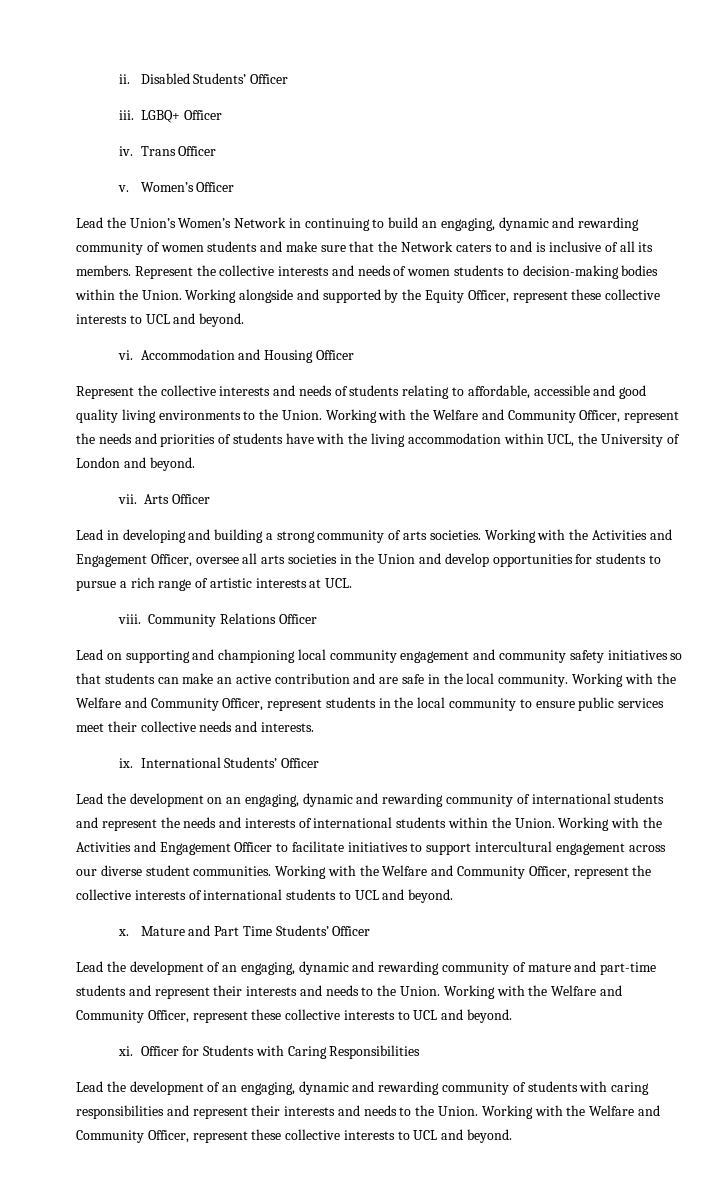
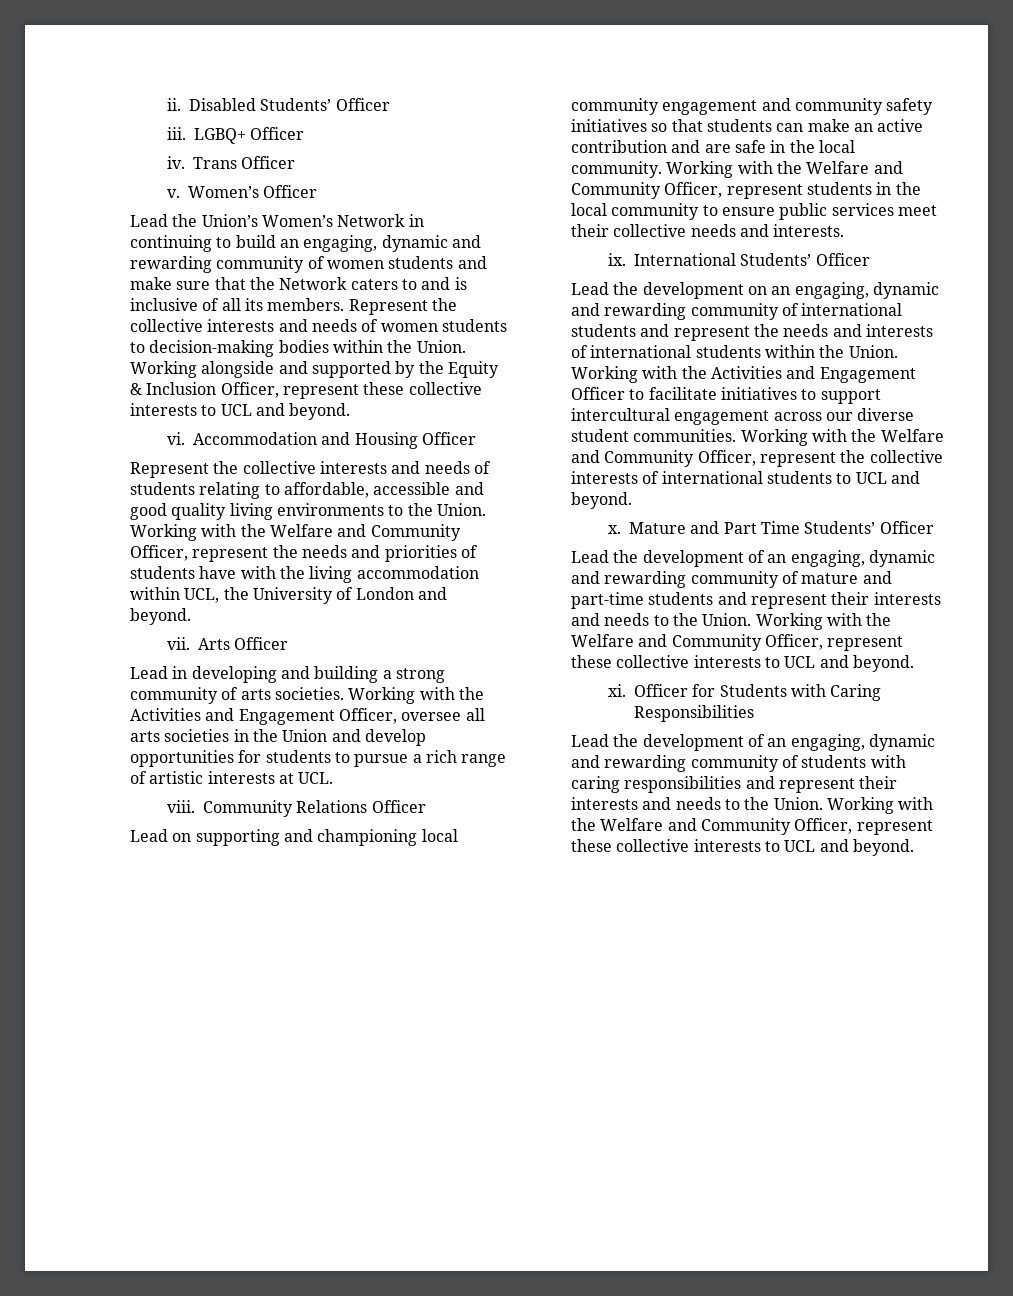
- Working alongside and supported by the Equity Officer, represent these collective interests to UCL and beyond.
+ Working alongside and supported by the Equity & Inclusion Officer, represent these collective interests to UCL and beyond.

